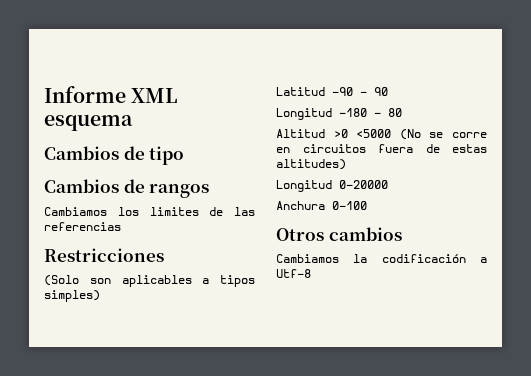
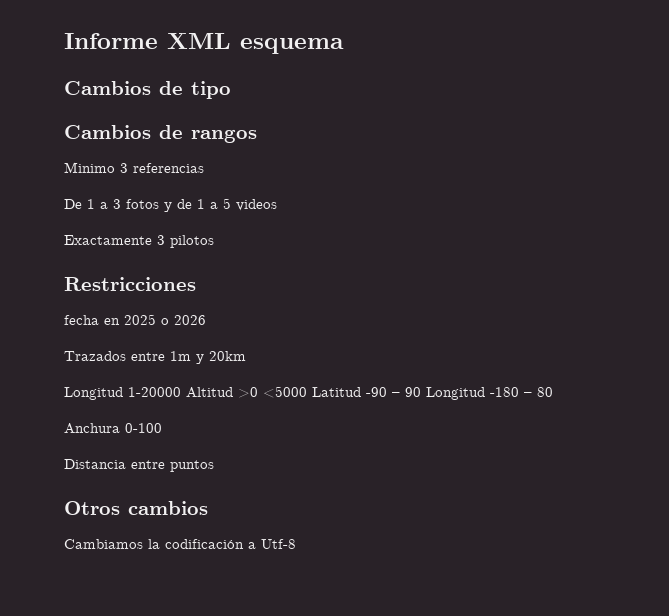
- Cambiamos los limites de las referencias
+ Minimo 3 referencias
+ De 1 a 3 fotos y de 1 a 5 videos
+ Exactamente 3 pilotos
  Restricciones
- (Solo son aplicables a tipos simples)
- Latitud -90 – 90
- Longitud -180 – 80
+ fecha en 2025 o 2026
+ Trazados entre 1m y 20km
+ Longitud 1-20000 Altitud >0 <5000 Latitud -90 – 90 Longitud -180 – 80
- Altitud >0 <5000 (No se corre en circuitos fuera de estas altitudes)
- Longitud 0-20000
+ Distancia entre puntos

